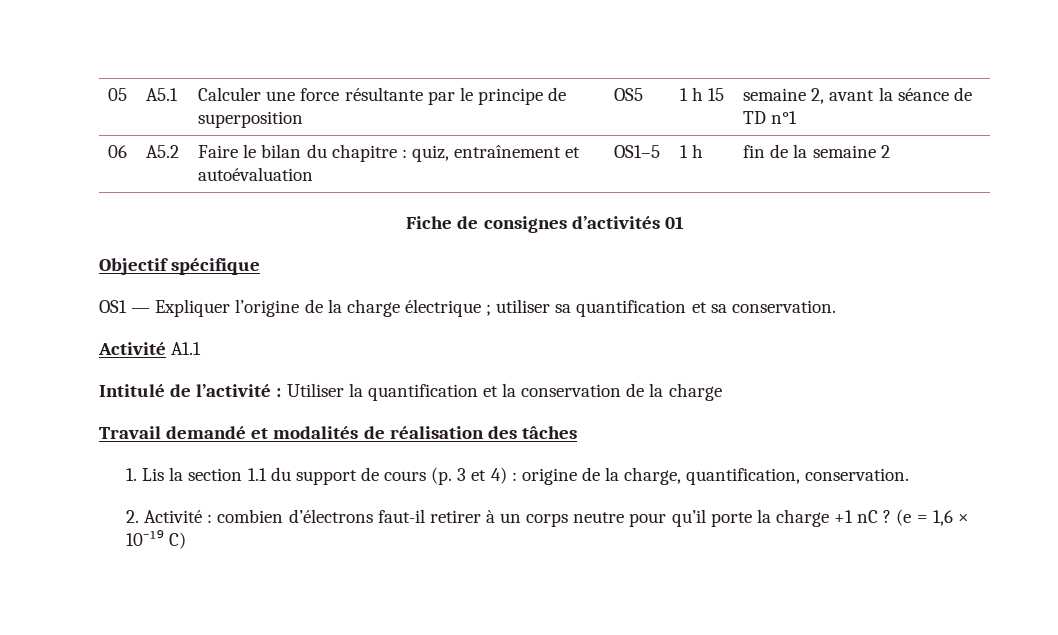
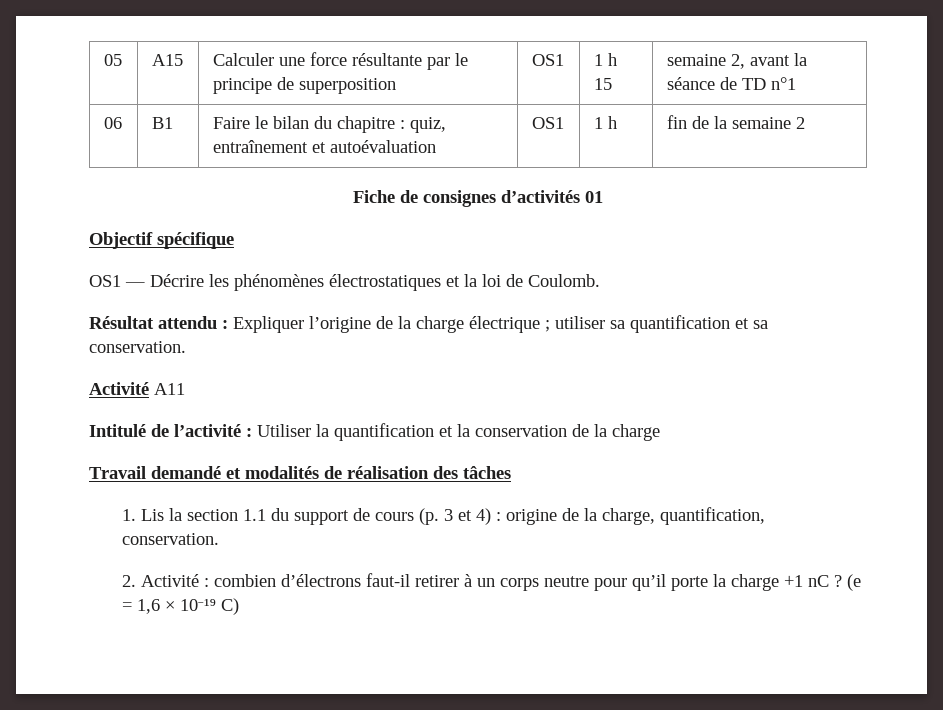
- 05 | A5.1 | Calculer une force résultante par le principe de superposition | OS5 | 1 h 15 | semaine 2, avant la séance de TD n°1
+ 05 | A15 | Calculer une force résultante par le principe de superposition | OS1 | 1 h 15 | semaine 2, avant la séance de TD n°1
- 06 | A5.2 | Faire le bilan du chapitre : quiz, entraînement et autoévaluation | OS1–5 | 1 h | fin de la semaine 2
+ 06 | B1 | Faire le bilan du chapitre : quiz, entraînement et autoévaluation | OS1 | 1 h | fin de la semaine 2
- OS1 — Expliquer l’origine de la charge électrique ; utiliser sa quantification et sa conservation.
+ OS1 — Décrire les phénomènes électrostatiques et la loi de Coulomb.
+ Résultat attendu : Expliquer l’origine de la charge électrique ; utiliser sa quantification et sa conservation.
- Activité A1.1
+ Activité A11

